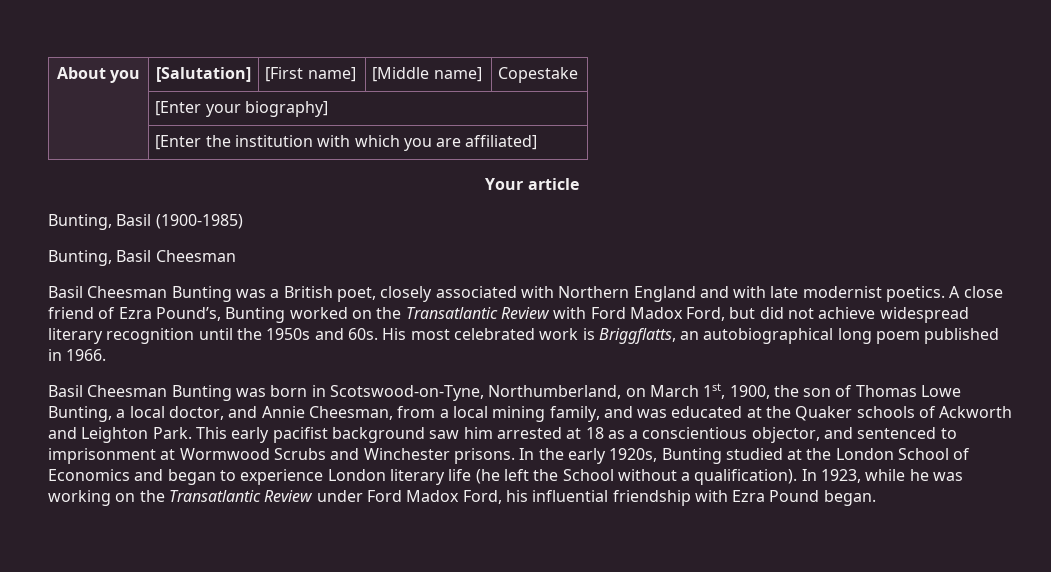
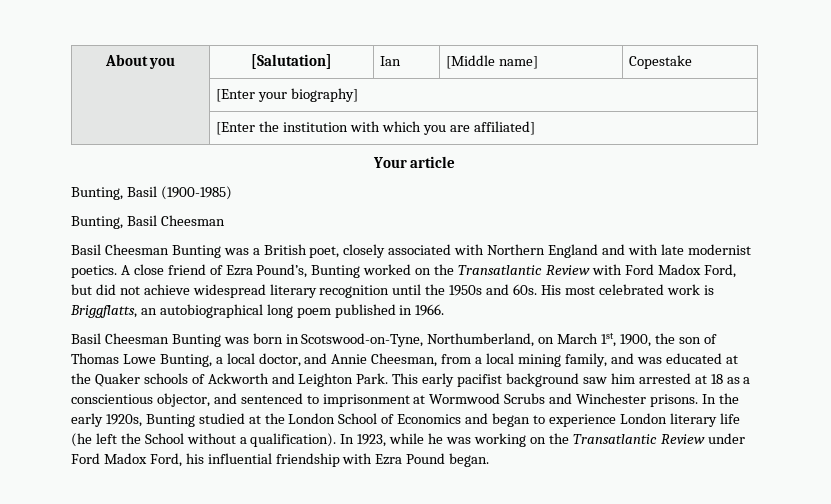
- About you | [Salutation] | [First name] | [Middle name] | Copestake
+ About you | [Salutation] | Ian | [Middle name] | Copestake

